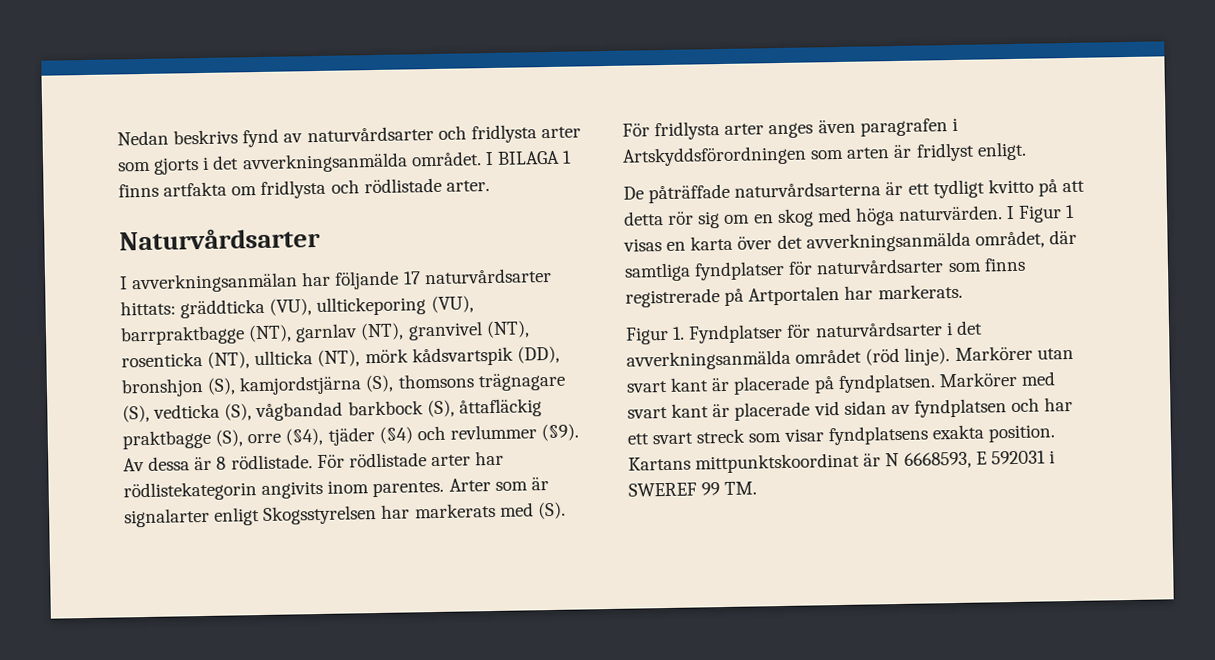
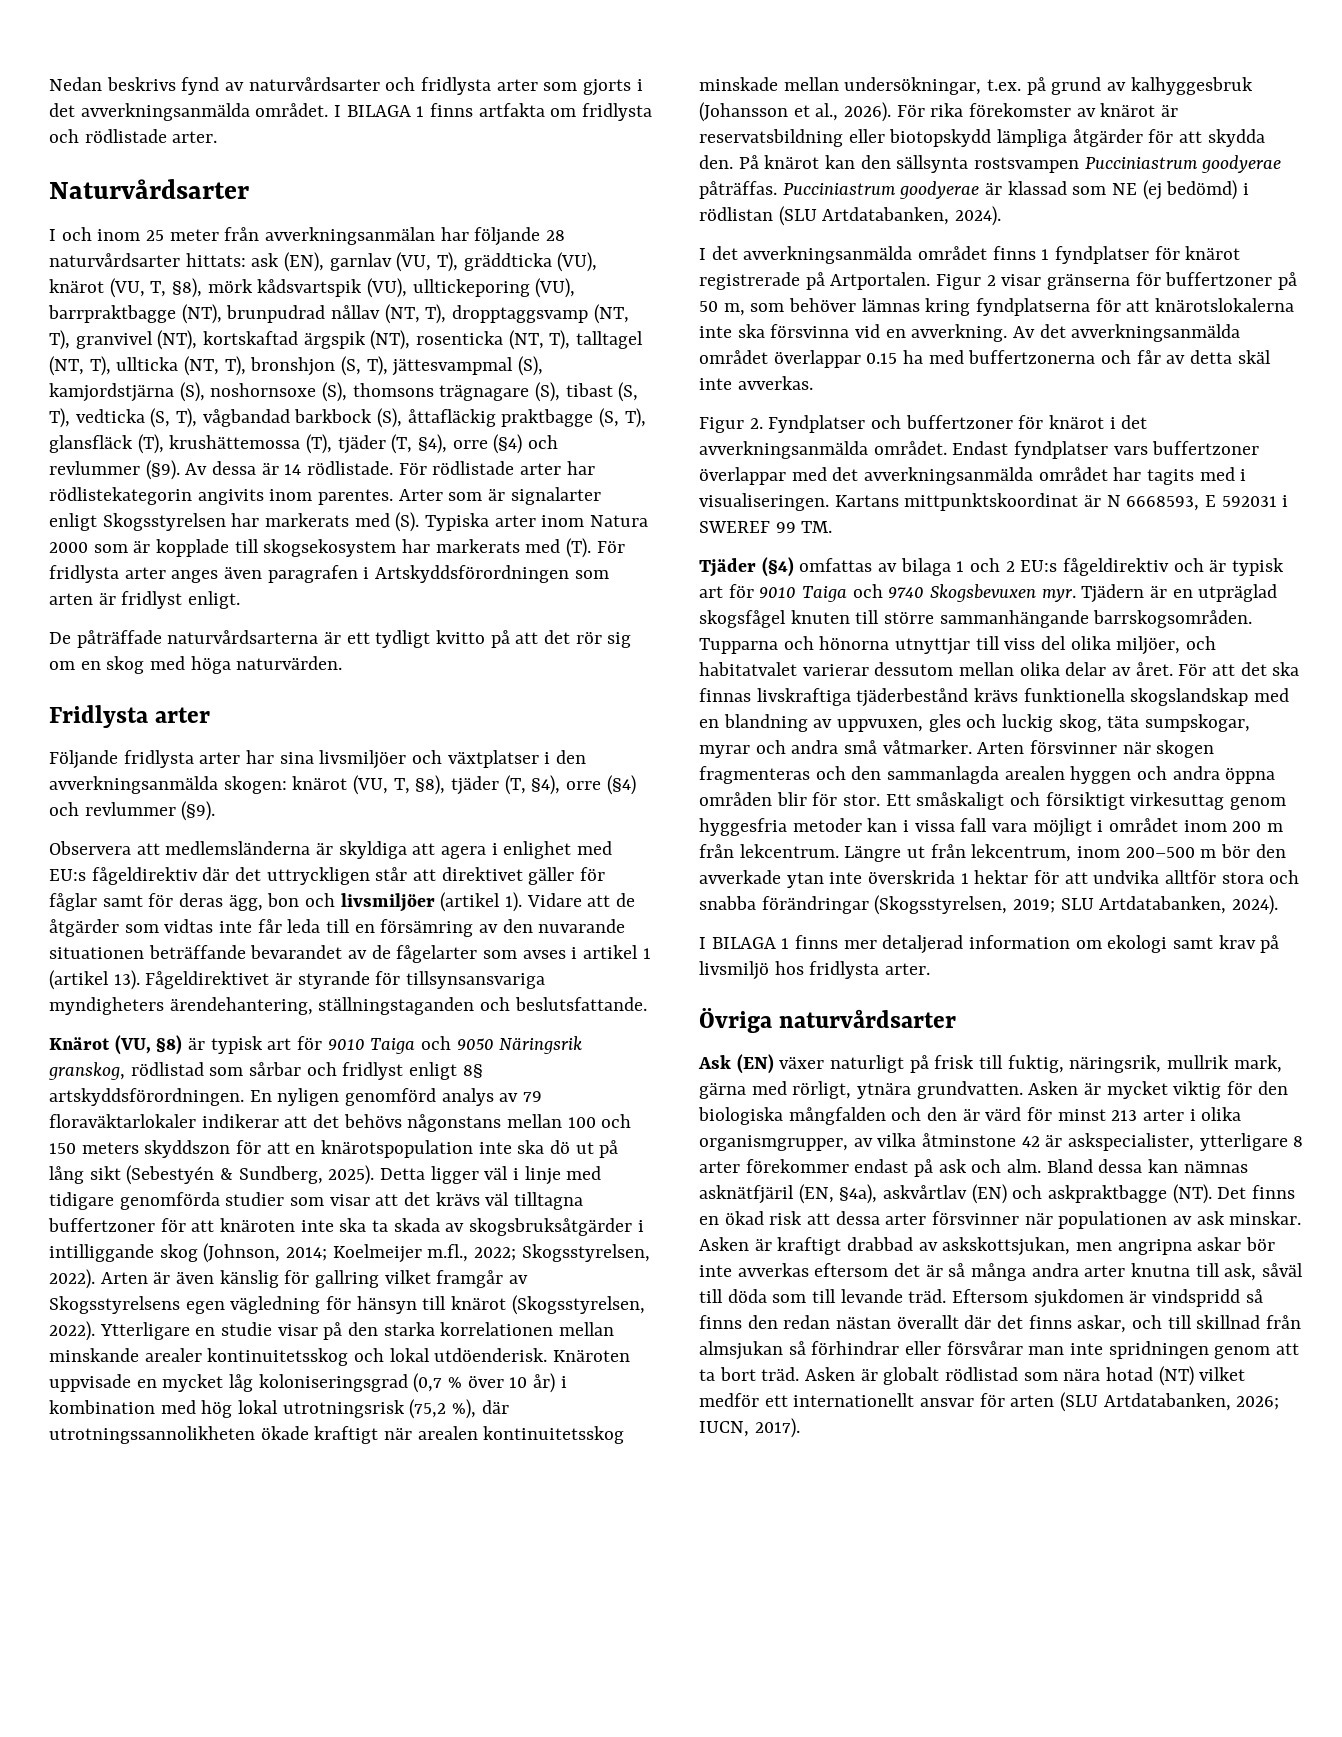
- I avverkningsanmälan har följande 17 naturvårdsarter hittats: gräddticka (VU), ulltickeporing (VU), barrpraktbagge (NT), garnlav (NT), granvivel (NT), rosenticka (NT), ullticka (NT), mörk kådsvartspik (DD), bronshjon (S), kamjordstjärna (S), thomsons trägnagare (S), vedticka (S), vågbandad barkbock (S), åttafläckig praktbagge (S), orre (§4), tjäder (§4) och revlummer (§9).
+ I och inom 25 meter från avverkningsanmälan har följande 28 naturvårdsarter hittats: ask (EN), garnlav (VU, T), gräddticka (VU), knärot (VU, T, §8), mörk kådsvartspik (VU), ulltickeporing (VU), barrpraktbagge (NT), brunpudrad nållav (NT, T), dropptaggsvamp (NT, T), granvivel (NT), kortskaftad ärgspik (NT), rosenticka (NT, T), talltagel (NT, T), ullticka (NT, T), bronshjon (S, T), jättesvampmal (S), kamjordstjärna (S), noshornsoxe (S), thomsons trägnagare (S), tibast (S, T), vedticka (S, T), vågbandad barkbock (S), åttafläckig praktbagge (S, T), glansfläck (T), krushättemossa (T), tjäder (T, §4), orre (§4) och revlummer (§9).
- Av dessa är 8 rödlistade.
+ Av dessa är 14 rödlistade.
- Arter som är signalarter enligt Skogsstyrelsen har markerats med (S). För fridlysta arter anges även paragrafen i Artskyddsförordningen som arten är fridlyst enligt.
+ Arter som är signalarter enligt Skogsstyrelsen har markerats med (S). Typiska arter inom Natura 2000 som är kopplade till skogsekosystem har markerats med (T). För fridlysta arter anges även paragrafen i Artskyddsförordningen som arten är fridlyst enligt.
- De påträffade naturvårdsarterna är ett tydligt kvitto på att detta rör sig om en skog med höga naturvärden. I Figur 1 visas en karta över det avverkningsanmälda området, där samtliga fyndplatser för naturvårdsarter som finns registrerade på Artportalen har markerats.
- Figur 1. Fyndplatser för naturvårdsarter i det avverkningsanmälda området (röd linje). Markörer utan svart kant är placerade på fyndplatsen. Markörer med svart kant är placerade vid sidan av fyndplatsen och har ett svart streck som visar fyndplatsens exakta position.
+ De påträffade naturvårdsarterna är ett tydligt kvitto på att det rör sig om en skog med höga naturvärden.
+ Fridlysta arter
+ Följande fridlysta arter har sina livsmiljöer och växtplatser i den avverkningsanmälda skogen: knärot (VU, T, §8), tjäder (T, §4), orre (§4) och revlummer (§9).
+ Observera att medlemsländerna är skyldiga att agera i enlighet med EU:s fågeldirektiv där det uttryckligen står att direktivet gäller för fåglar samt för deras ägg, bon och livsmiljöer (artikel 1). Vidare att de åtgärder som vidtas inte får leda till en försämring av den nuvarande situationen beträffande bevarandet av de fågelarter som avses i artikel 1 (artikel 13). Fågeldirektivet är styrande för tillsynsansvariga myndigheters ärendehantering, ställningstaganden och beslutsfattande.
+ Knärot (VU, §8) är typisk art för 9010 Taiga och 9050 Näringsrik granskog, rödlistad som sårbar och fridlyst enligt 8§ artskyddsförordningen. En nyligen genomförd analys av 79 floraväktarlokaler indikerar att det behövs någonstans mellan 100 och 150 meters skyddszon för att en knärotspopulation inte ska dö ut på lång sikt (Sebestyén & Sundberg, 2025). Detta ligger väl i linje med tidigare genomförda studier som visar att det krävs väl tilltagna buffertzoner för att knäroten inte ska ta skada av skogsbruksåtgärder i intilliggande skog (Johnson, 2014; Koelmeijer m.fl., 2022; Skogsstyrelsen, 2022). Arten är även känslig för gallring vilket framgår av Skogsstyrelsens egen vägledning för hänsyn till knärot (Skogsstyrelsen, 2022). Ytterligare en studie visar på den starka korrelationen mellan minskande arealer kontinuitetsskog och lokal utdöenderisk. Knäroten uppvisade en mycket låg koloniseringsgrad (0,7 % över 10 år) i kombination med hög lokal utrotningsrisk (75,2 %), där utrotningssannolikheten ökade kraftigt när arealen kontinuitetsskog minskade mellan undersökningar, t.ex. på grund av kalhyggesbruk (Johansson et al., 2026). För rika förekomster av knärot är reservatsbildning eller biotopskydd lämpliga åtgärder för att skydda den. På knärot kan den sällsynta rostsvampen Pucciniastrum goodyerae påträffas. Pucciniastrum goodyerae är klassad som NE (ej bedömd) i rödlistan (SLU Artdatabanken, 2024).
+ I det avverkningsanmälda området finns 1 fyndplatser för knärot registrerade på Artportalen. Figur 2 visar gränserna för buffertzoner på 50 m, som behöver lämnas kring fyndplatserna för att knärotslokalerna inte ska försvinna vid en avverkning. Av det avverkningsanmälda området överlappar 0.15 ha med buffertzonerna och får av detta skäl inte avverkas.
+ Figur 2. Fyndplatser och buffertzoner för knärot i det avverkningsanmälda området. Endast fyndplatser vars buffertzoner överlappar med det avverkningsanmälda området har tagits med i visualiseringen.
+ Tjäder (§4) omfattas av bilaga 1 och 2 EU:s fågeldirektiv och är typisk art för 9010 Taiga och 9740 Skogsbevuxen myr. Tjädern är en utpräglad skogsfågel knuten till större sammanhängande barrskogsområden. Tupparna och hönorna utnyttjar till viss del olika miljöer, och habitatvalet varierar dessutom mellan olika delar av året. För att det ska finnas livskraftiga tjäderbestånd krävs funktionella skogslandskap med en blandning av uppvuxen, gles och luckig skog, täta sumpskogar, myrar och andra små våtmarker. Arten försvinner när skogen fragmenteras och den sammanlagda arealen hyggen och andra öppna områden blir för stor. Ett småskaligt och försiktigt virkesuttag genom hyggesfria metoder kan i vissa fall vara möjligt i området inom 200 m från lekcentrum. Längre ut från lekcentrum, inom 200–500 m bör den avverkade ytan inte överskrida 1 hektar för att undvika alltför stora och snabba förändringar (Skogsstyrelsen, 2019; SLU Artdatabanken, 2024).
+ I BILAGA 1 finns mer detaljerad information om ekologi samt krav på livsmiljö hos fridlysta arter.
+ Övriga naturvårdsarter
+ Ask (EN) växer naturligt på frisk till fuktig, näringsrik, mullrik mark, gärna med rörligt, ytnära grundvatten. Asken är mycket viktig för den biologiska mångfalden och den är värd för minst 213 arter i olika organismgrupper, av vilka åtminstone 42 är askspecialister, ytterligare 8 arter förekommer endast på ask och alm. Bland dessa kan nämnas asknätfjäril (EN, §4a), askvårtlav (EN) och askpraktbagge (NT). Det finns en ökad risk att dessa arter försvinner när populationen av ask minskar. Asken är kraftigt drabbad av askskottsjukan, men angripna askar bör inte avverkas eftersom det är så många andra arter knutna till ask, såväl till döda som till levande träd. Eftersom sjukdomen är vindspridd så finns den redan nästan överallt där det finns askar, och till skillnad från almsjukan så förhindrar eller försvårar man inte spridningen genom att ta bort träd. Asken är globalt rödlistad som nära hotad (NT) vilket medför ett internationellt ansvar för arten (SLU Artdatabanken, 2026; IUCN, 2017).

